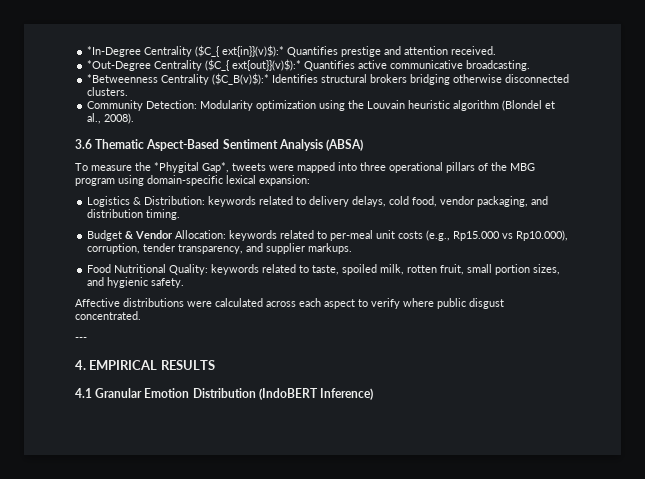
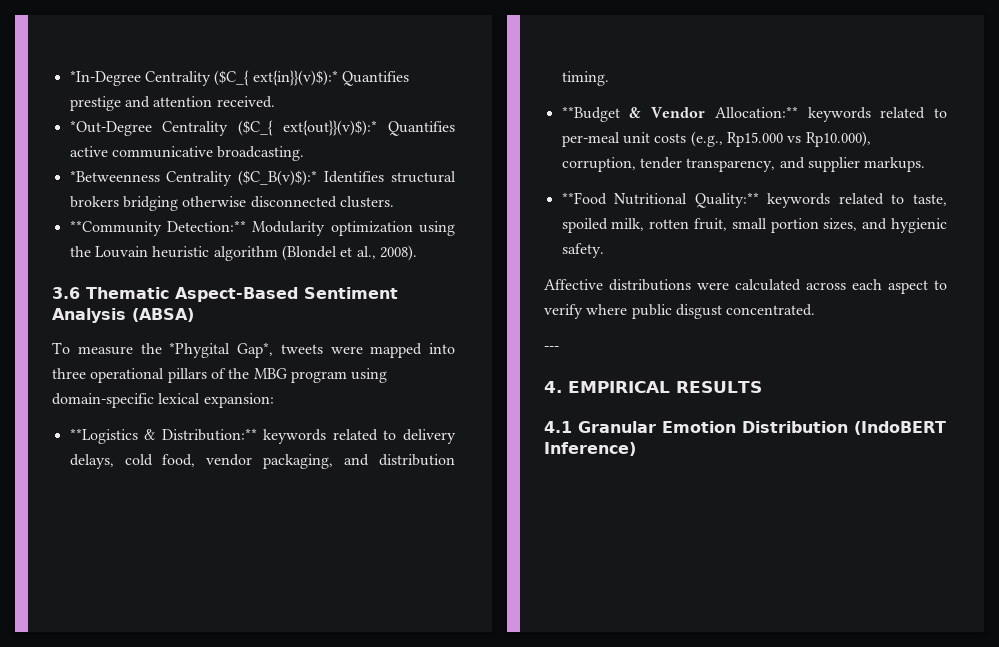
- Community Detection: Modularity optimization using the Louvain heuristic algorithm (Blondel et al., 2008).
+ **Community Detection:** Modularity optimization using the Louvain heuristic algorithm (Blondel et al., 2008).
- Logistics & Distribution: keywords related to delivery delays, cold food, vendor packaging, and distribution timing.
+ **Logistics & Distribution:** keywords related to delivery delays, cold food, vendor packaging, and distribution timing.
- Budget & Vendor Allocation: keywords related to per-meal unit costs (e.g., Rp15.000 vs Rp10.000), corruption, tender transparency, and supplier markups.
+ **Budget & Vendor Allocation:** keywords related to per-meal unit costs (e.g., Rp15.000 vs Rp10.000), corruption, tender transparency, and supplier markups.
- Food Nutritional Quality: keywords related to taste, spoiled milk, rotten fruit, small portion sizes, and hygienic safety.
+ **Food Nutritional Quality:** keywords related to taste, spoiled milk, rotten fruit, small portion sizes, and hygienic safety.

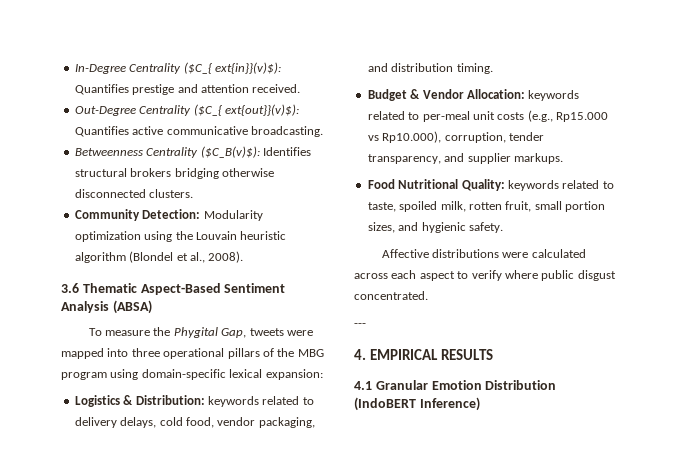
- *In-Degree Centrality ($C_{ ext{in}}(v)$):* Quantifies prestige and attention received.
+ In-Degree Centrality ($C_{ ext{in}}(v)$): Quantifies prestige and attention received.
- *Out-Degree Centrality ($C_{ ext{out}}(v)$):* Quantifies active communicative broadcasting.
+ Out-Degree Centrality ($C_{ ext{out}}(v)$): Quantifies active communicative broadcasting.
- *Betweenness Centrality ($C_B(v)$):* Identifies structural brokers bridging otherwise disconnected clusters.
+ Betweenness Centrality ($C_B(v)$): Identifies structural brokers bridging otherwise disconnected clusters.
- **Community Detection:** Modularity optimization using the Louvain heuristic algorithm (Blondel et al., 2008).
+ Community Detection: Modularity optimization using the Louvain heuristic algorithm (Blondel et al., 2008).
- To measure the *Phygital Gap*, tweets were mapped into three operational pillars of the MBG program using domain-specific lexical expansion:
+ To measure the Phygital Gap, tweets were mapped into three operational pillars of the MBG program using domain-specific lexical expansion:
- **Logistics & Distribution:** keywords related to delivery delays, cold food, vendor packaging, and distribution timing.
+ Logistics & Distribution: keywords related to delivery delays, cold food, vendor packaging, and distribution timing.
- **Budget & Vendor Allocation:** keywords related to per-meal unit costs (e.g., Rp15.000 vs Rp10.000), corruption, tender transparency, and supplier markups.
+ Budget & Vendor Allocation: keywords related to per-meal unit costs (e.g., Rp15.000 vs Rp10.000), corruption, tender transparency, and supplier markups.
- **Food Nutritional Quality:** keywords related to taste, spoiled milk, rotten fruit, small portion sizes, and hygienic safety.
+ Food Nutritional Quality: keywords related to taste, spoiled milk, rotten fruit, small portion sizes, and hygienic safety.

